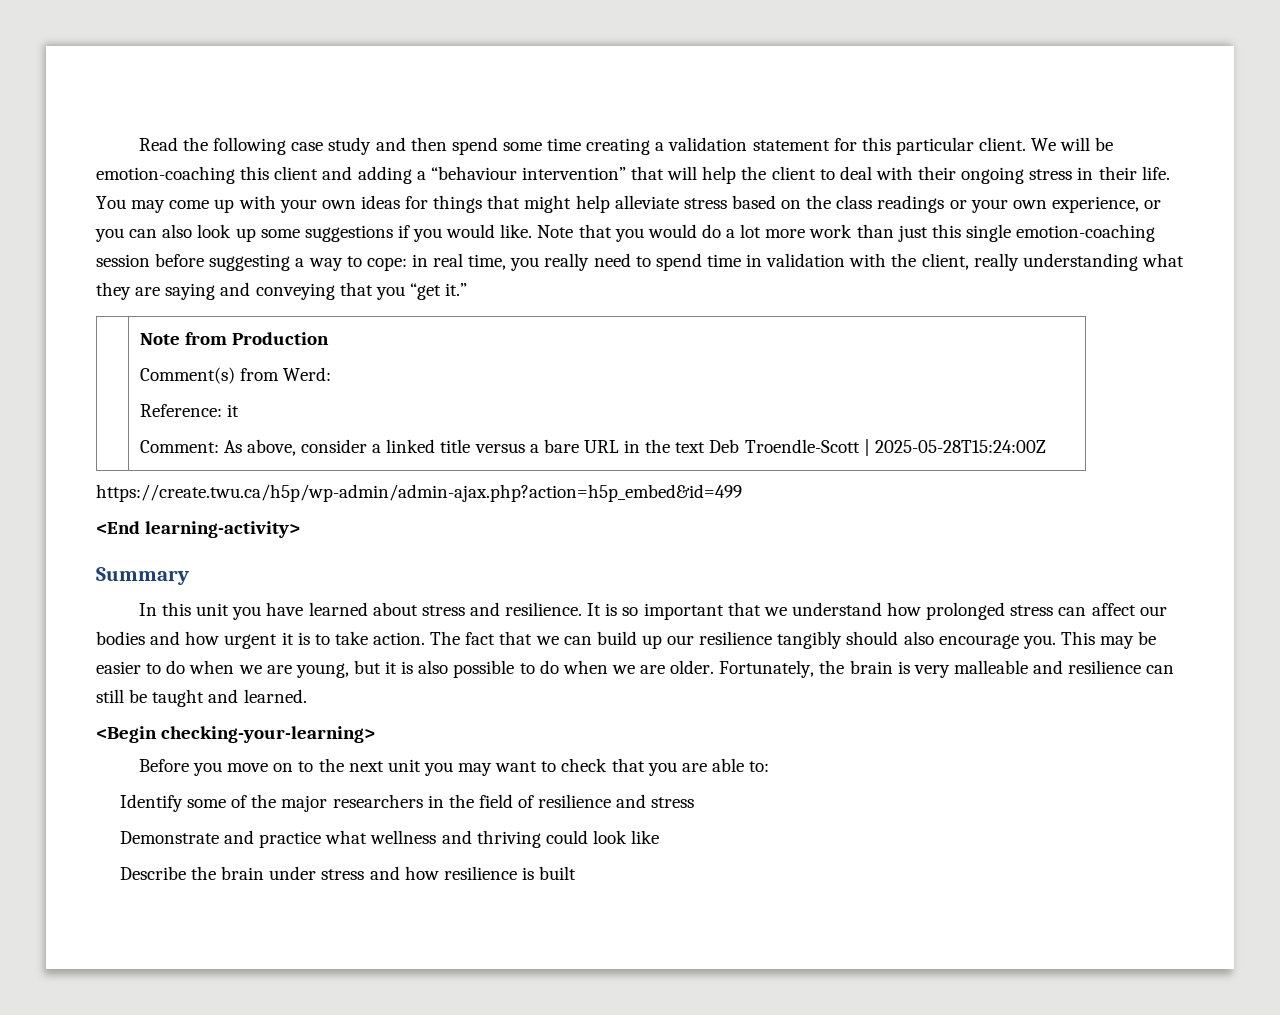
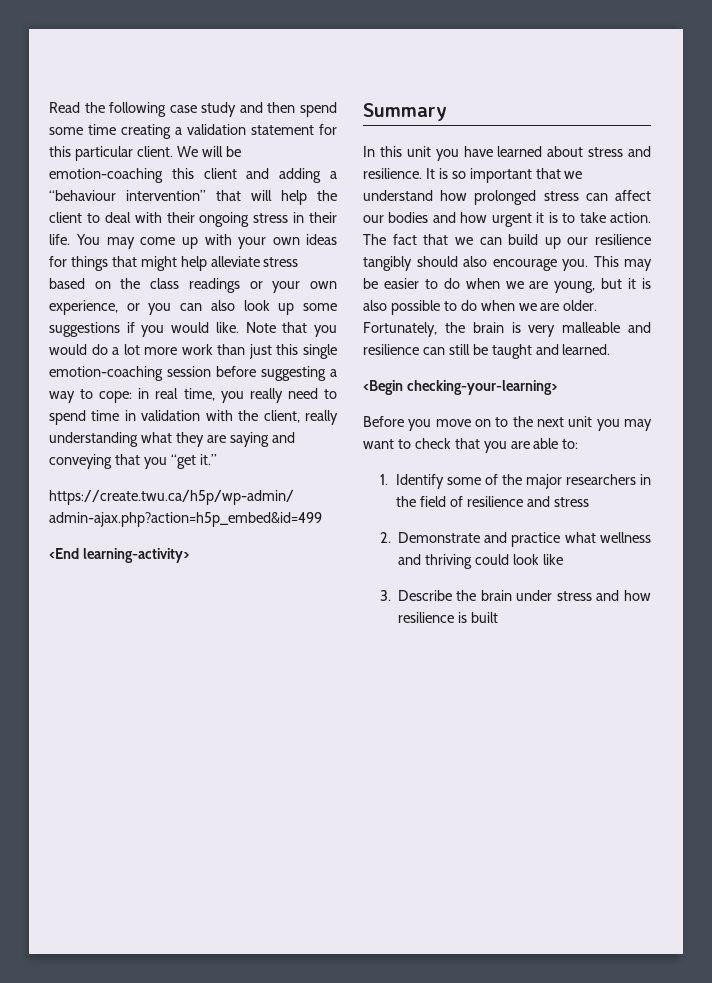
- | Note from Production
- Comment(s) from Werd:
- Reference: it
- Comment: As above, consider a linked title versus a bare URL in the text Deb Troendle-Scott | 2025-05-28T15:24:00Z
- Identify some of the major researchers in the field of resilience and stress
+ 1. Identify some of the major researchers in the field of resilience and stress
- Demonstrate and practice what wellness and thriving could look like
+ 2. Demonstrate and practice what wellness and thriving could look like
- Describe the brain under stress and how resilience is built
+ 3. Describe the brain under stress and how resilience is built

